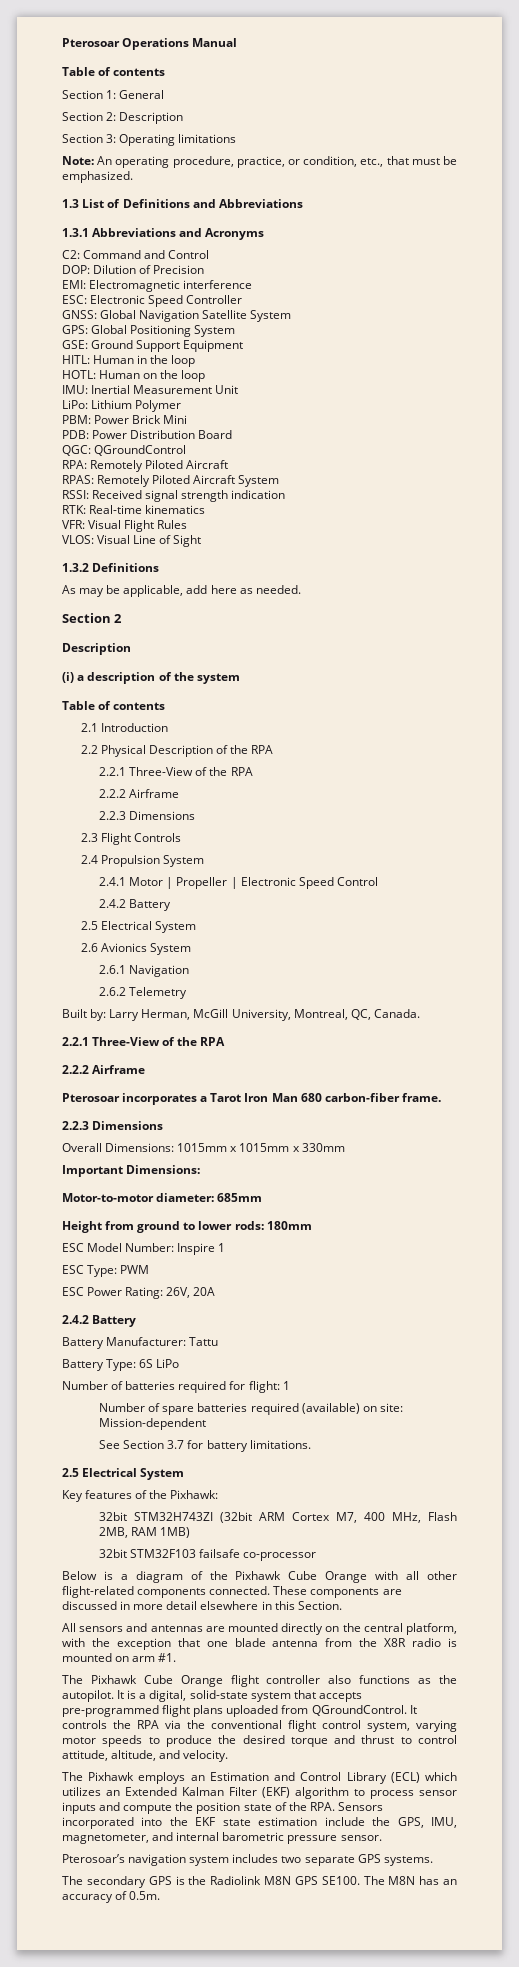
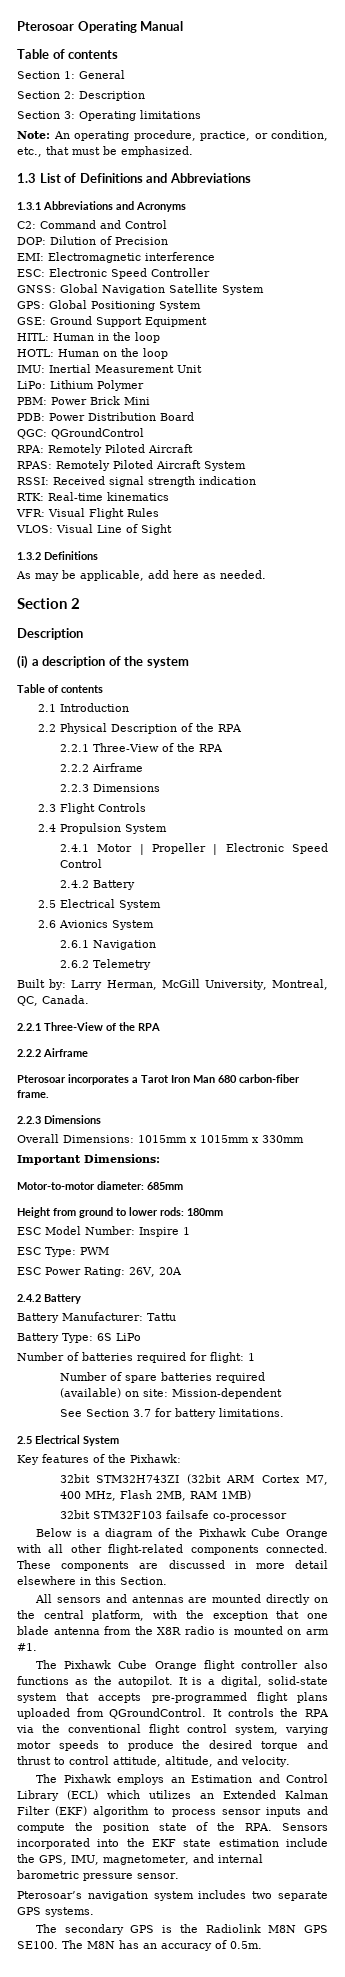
- Pterosoar Operations Manual
+ Pterosoar Operating Manual

